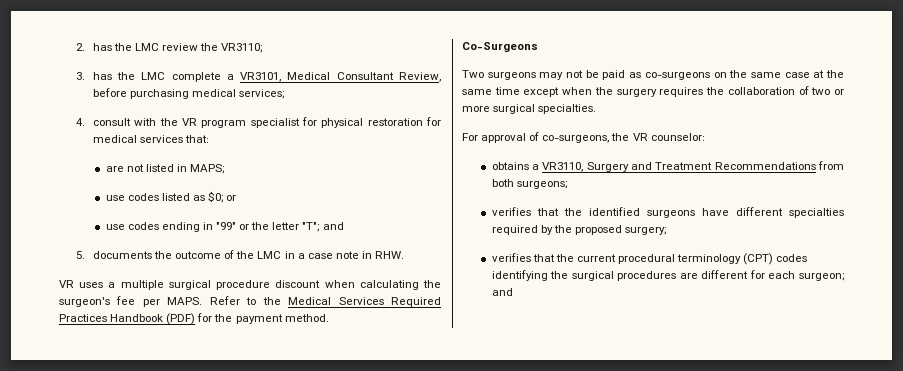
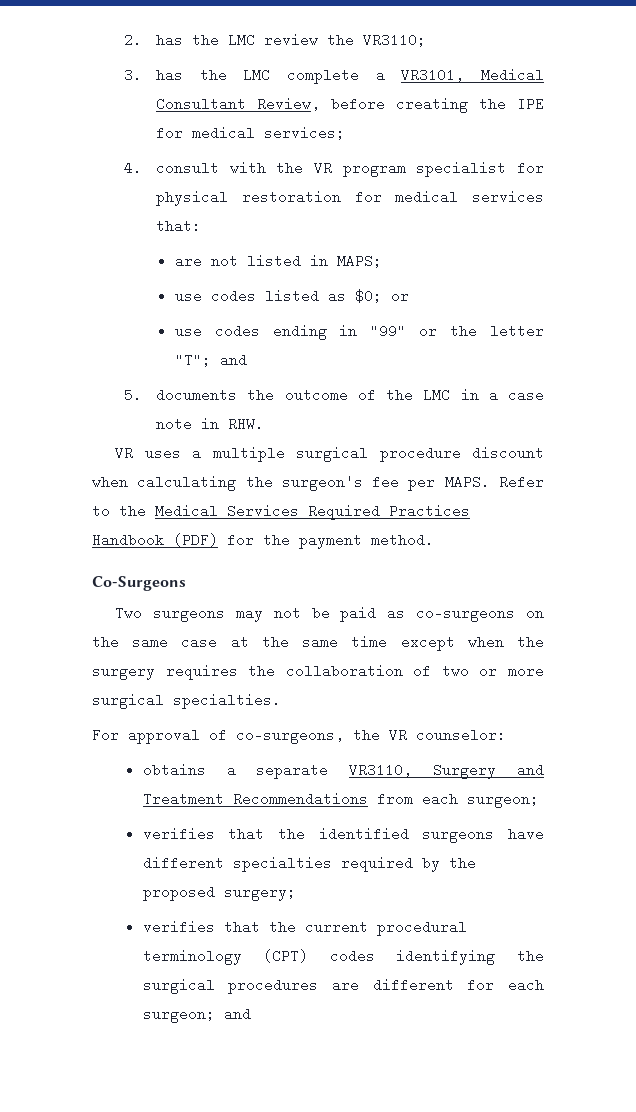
- 3. has the LMC complete a VR3101, Medical Consultant Review, before purchasing medical services;
+ 3. has the LMC complete a VR3101, Medical Consultant Review, before creating the IPE for medical services;
- obtains a VR3110, Surgery and Treatment Recommendations from both surgeons;
+ obtains a separate VR3110, Surgery and Treatment Recommendations from each surgeon;

